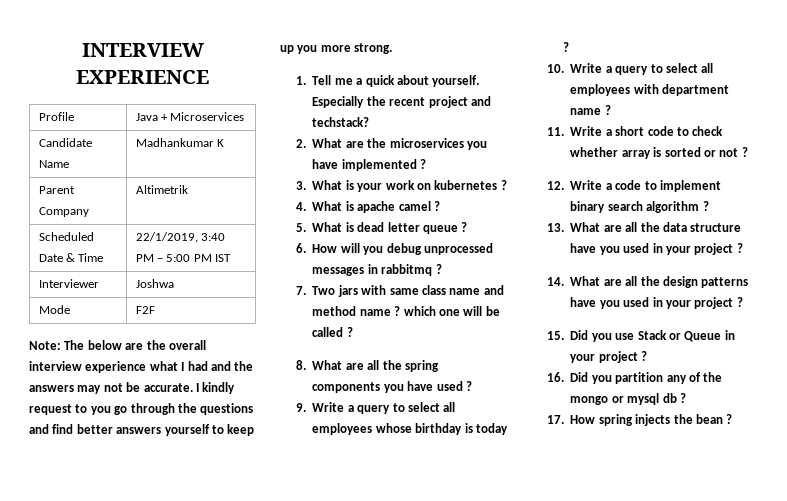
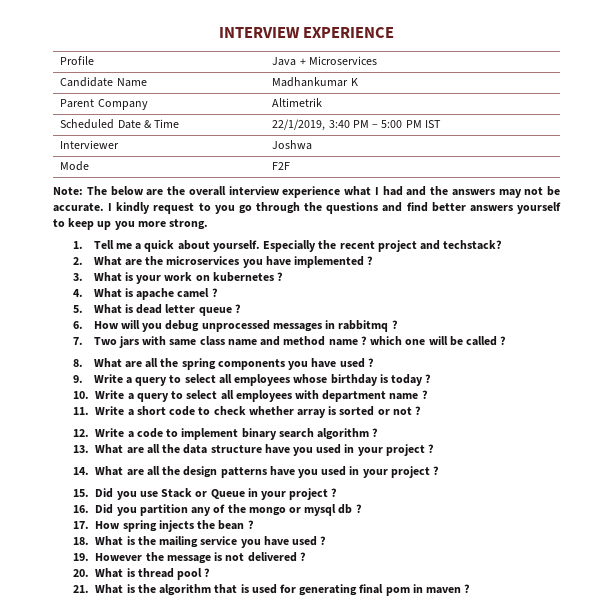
+ 18. What is the mailing service you have used ?
+ 19. However the message is not delivered ?
+ 20. What is thread pool ?
+ 21. What is the algorithm that is used for generating final pom in maven ?

